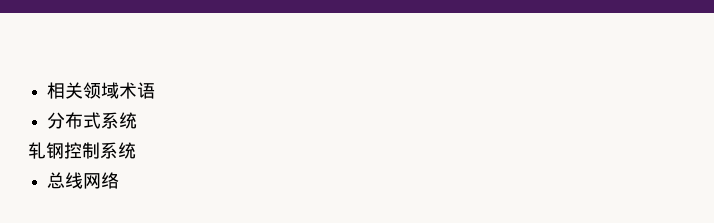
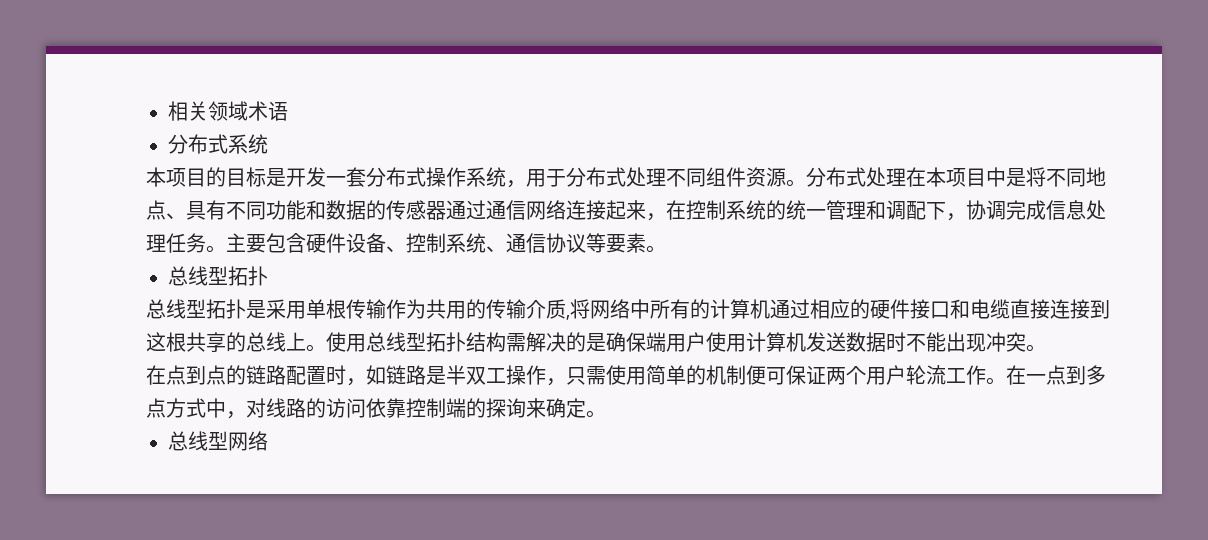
- 轧钢控制系统
- 总线网络
+ 本项目的目标是开发一套分布式操作系统，用于分布式处理不同组件资源。分布式处理在本项目中是将不同地点、具有不同功能和数据的传感器通过通信网络连接起来，在控制系统的统一管理和调配下，协调完成信息处理任务。主要包含硬件设备、控制系统、通信协议等要素。
+ 总线型拓扑
+ 总线型拓扑是采用单根传输作为共用的传输介质,将网络中所有的计算机通过相应的硬件接口和电缆直接连接到这根共享的总线上。使用总线型拓扑结构需解决的是确保端用户使用计算机发送数据时不能出现冲突。
+ 在点到点的链路配置时，如链路是半双工操作，只需使用简单的机制便可保证两个用户轮流工作。在一点到多点方式中，对线路的访问依靠控制端的探询来确定。
+ 总线型网络

